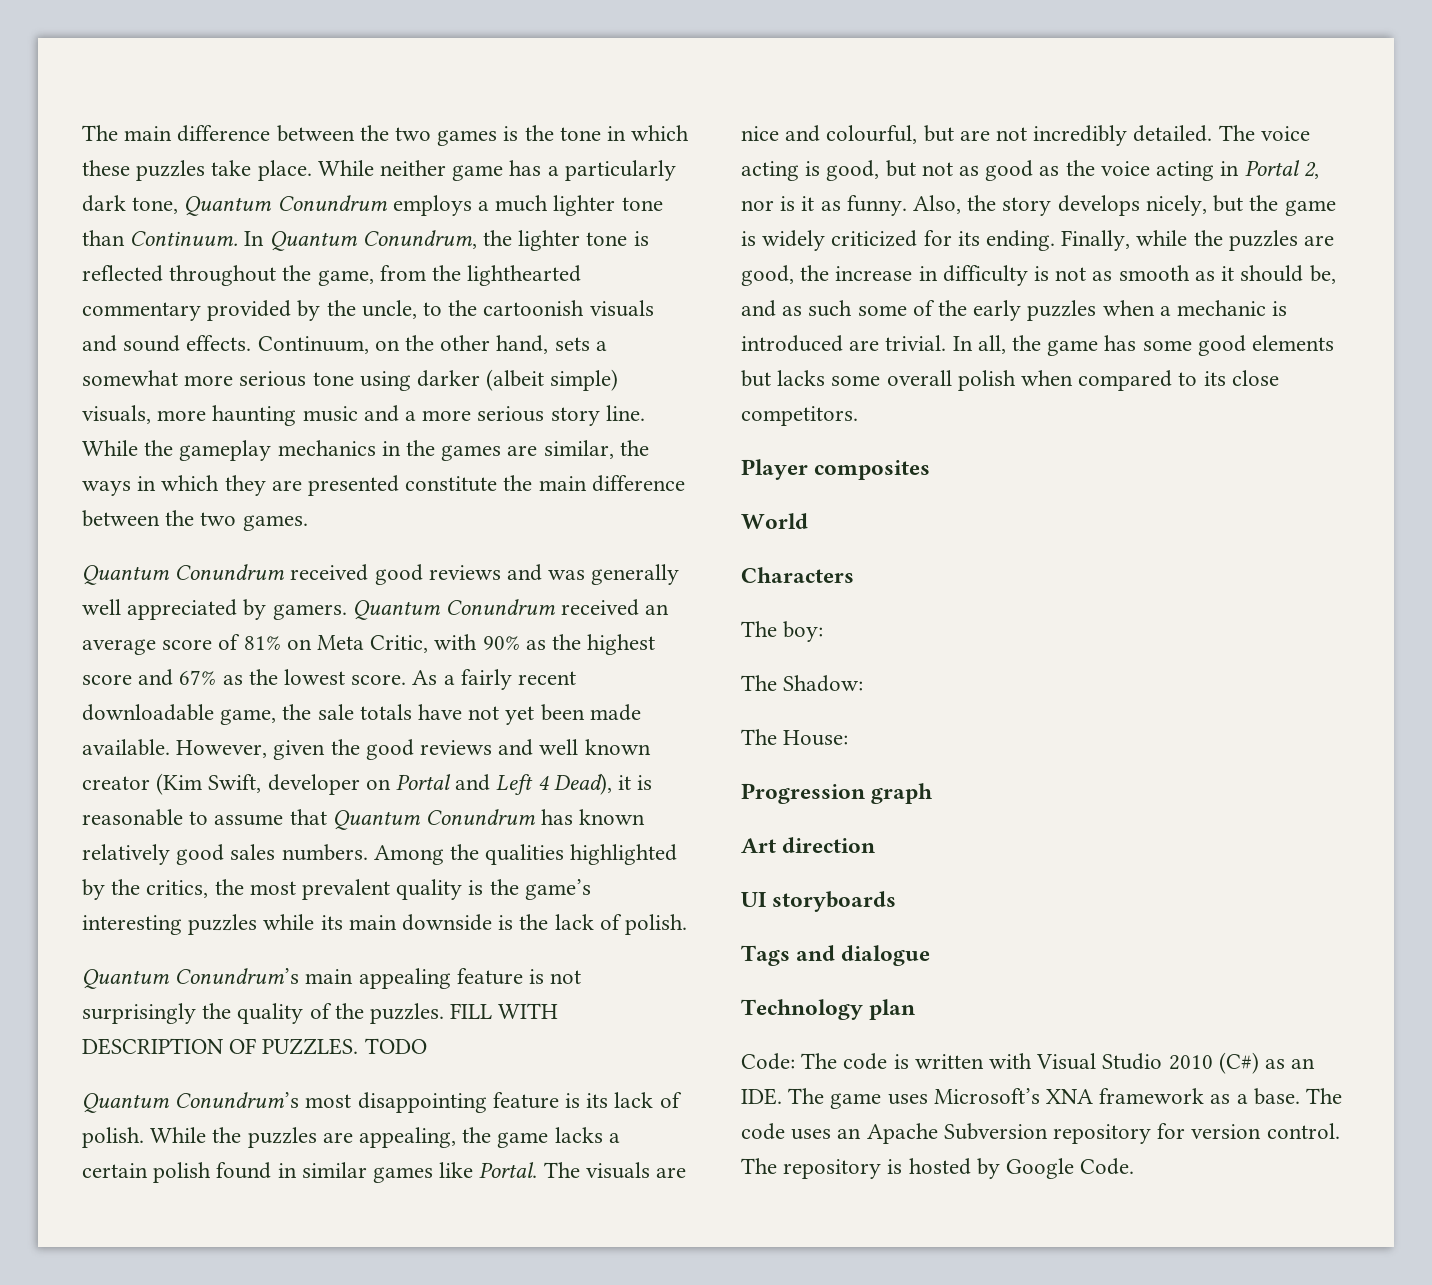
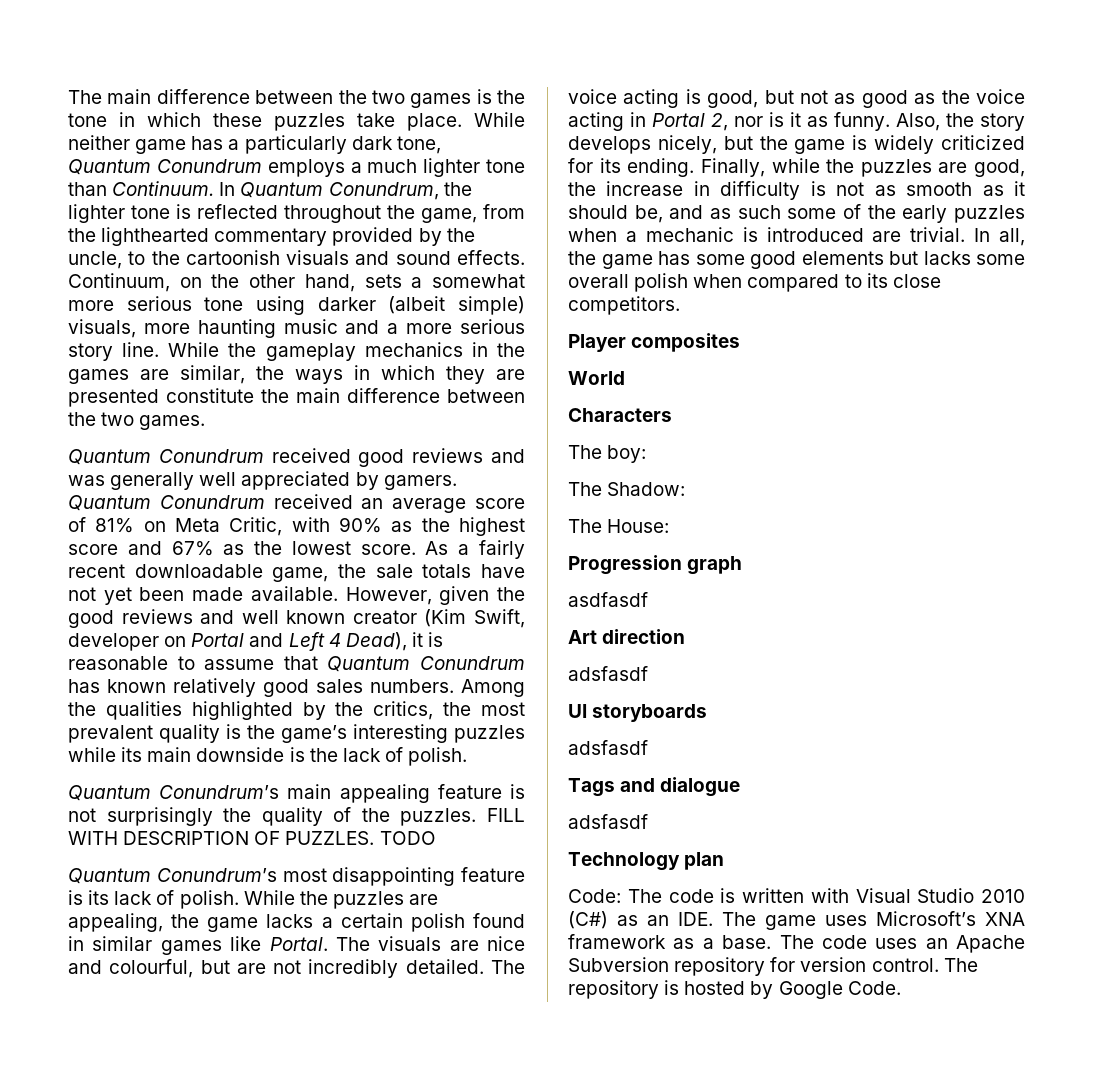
+ asdfasdf
  Art direction
+ adsfasdf
  UI storyboards
+ adsfasdf
  Tags and dialogue
+ adsfasdf

